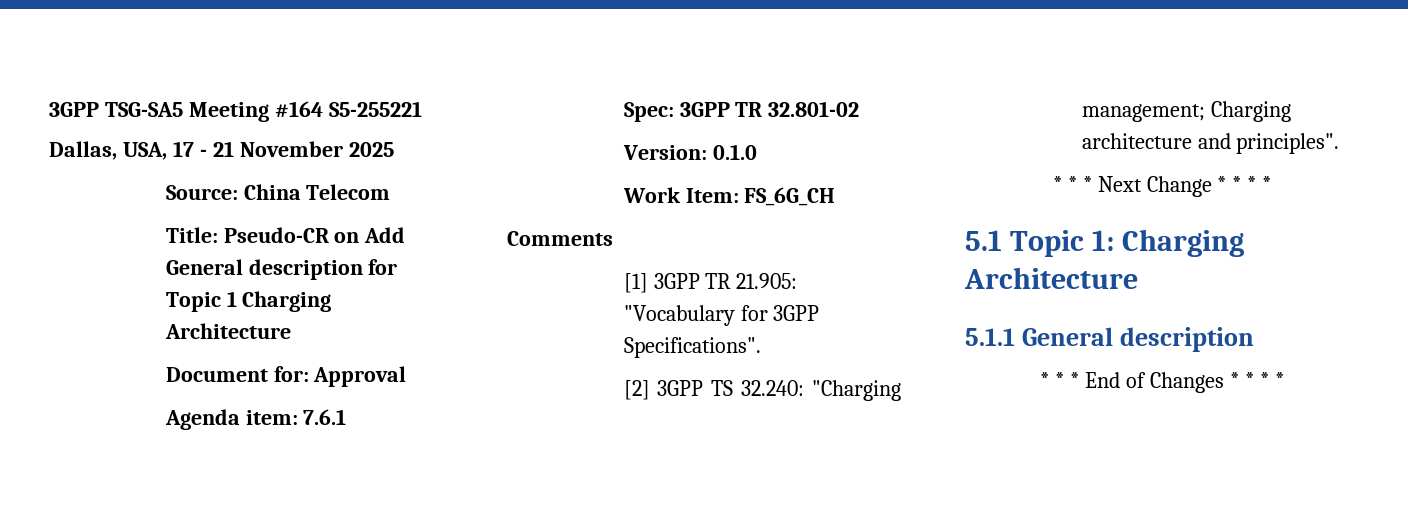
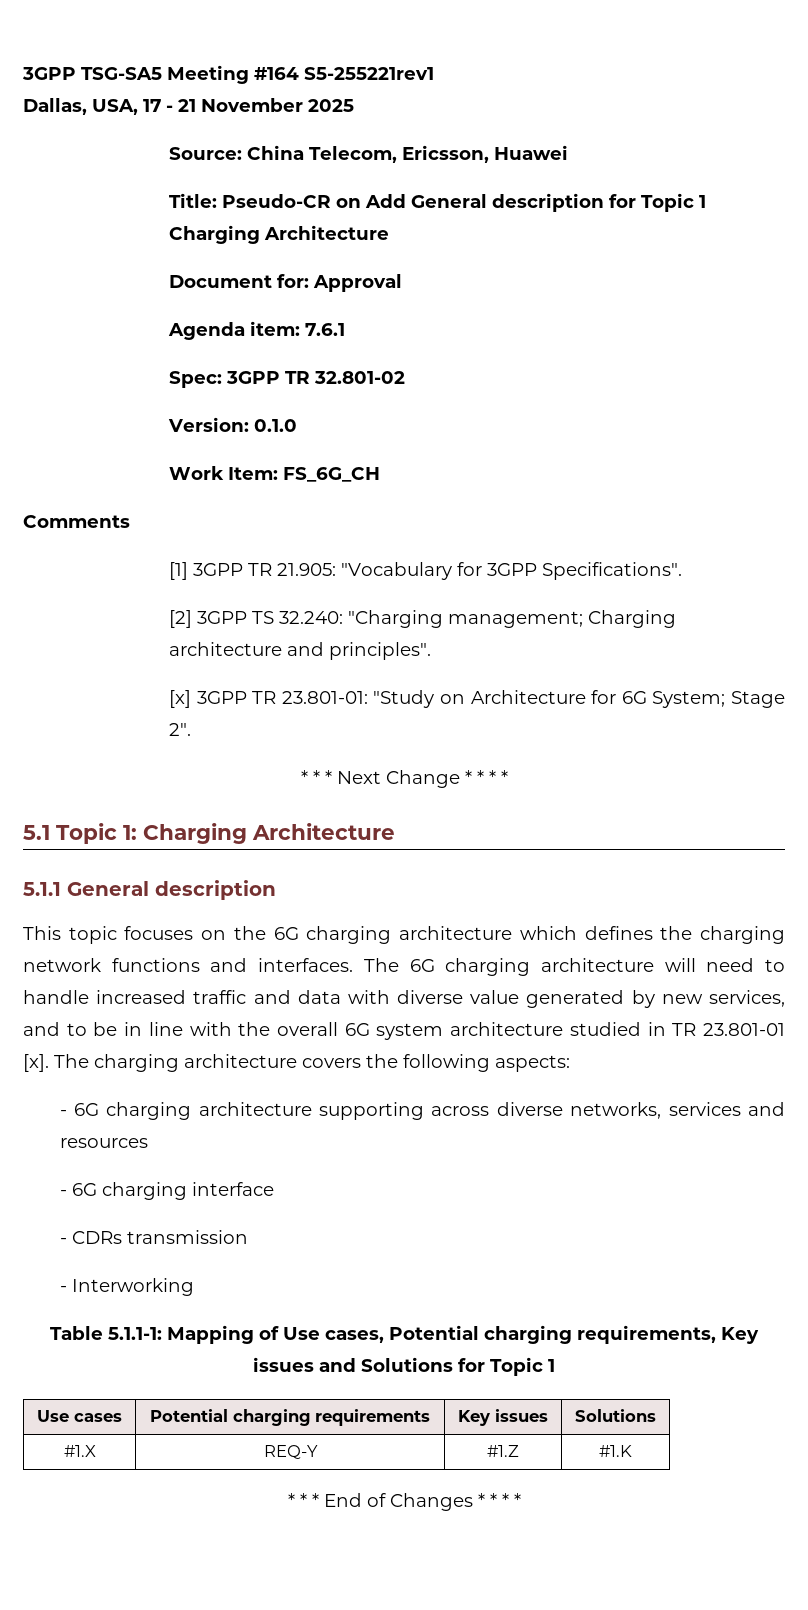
- 3GPP TSG-SA5 Meeting #164 S5-255221
+ 3GPP TSG-SA5 Meeting #164 S5-255221rev1
- Source: China Telecom
+ Source: China Telecom, Ericsson, Huawei
+ [x] 3GPP TR 23.801-01: "Study on Architecture for 6G System; Stage 2".
+ This topic focuses on the 6G charging architecture which defines the charging network functions and interfaces. The 6G charging architecture will need to handle increased traffic and data with diverse value generated by new services, and to be in line with the overall 6G system architecture studied in TR 23.801-01 [x]. The charging architecture covers the following aspects:
+ - 6G charging architecture supporting across diverse networks, services and resources
+ - 6G charging interface
+ - CDRs transmission
+ - Interworking
+ Table 5.1.1-1: Mapping of Use cases, Potential charging requirements, Key issues and Solutions for Topic 1
+ Use cases | Potential charging requirements | Key issues | Solutions
+ #1.X | REQ-Y | #1.Z | #1.K

